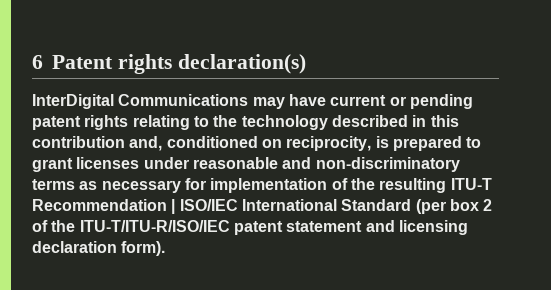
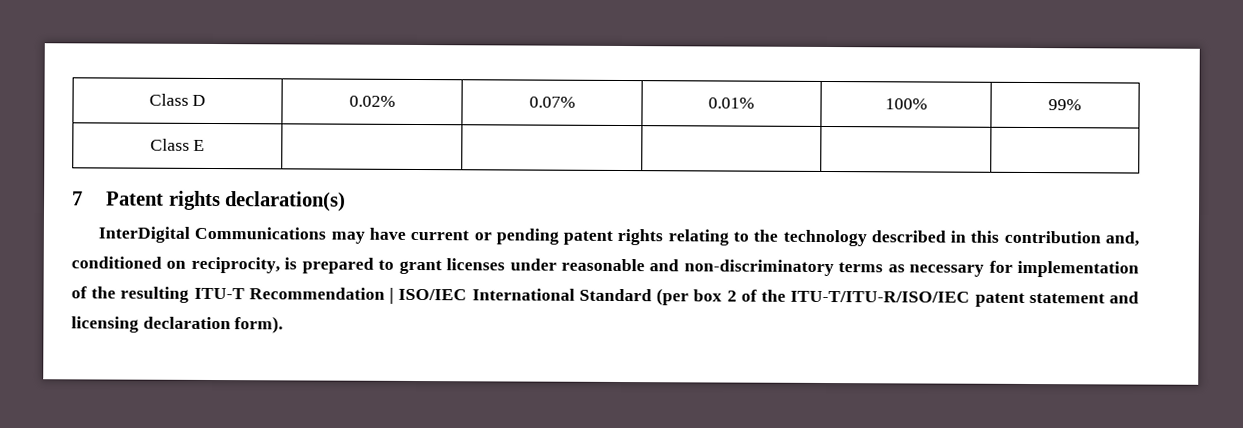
- 6 Patent rights declaration(s)
+ Class D | 0.02% | 0.07% | 0.01% | 100% | 99%
+ Class E | | | | |
+ 7 Patent rights declaration(s)

